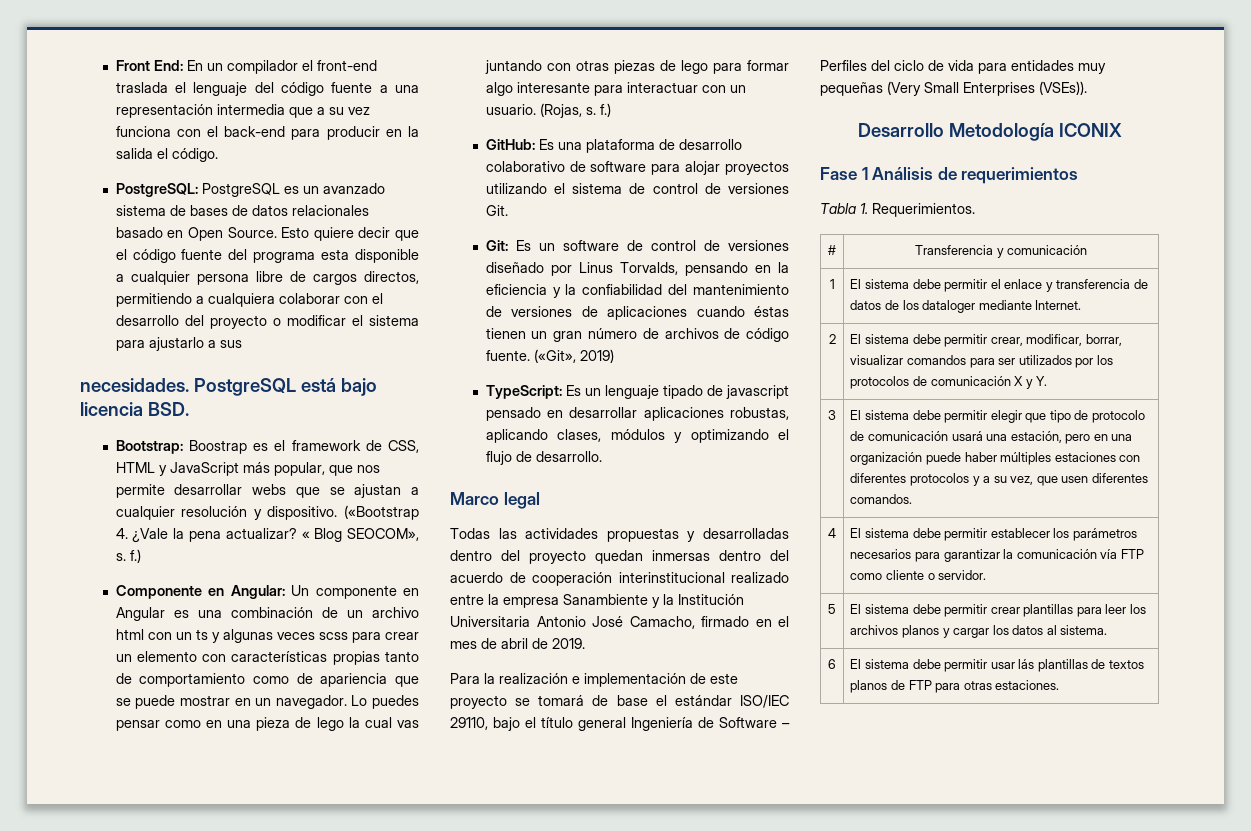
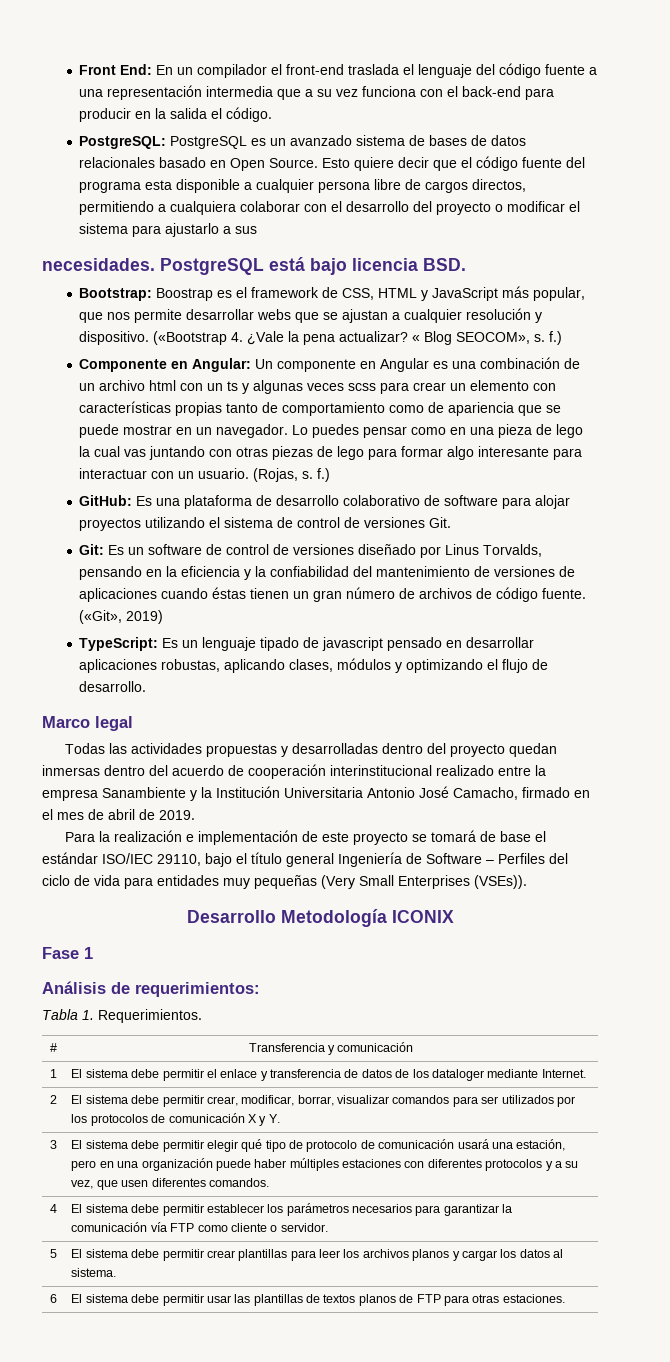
- Fase 1 Análisis de requerimientos
+ Fase 1
+ Análisis de requerimientos:
- 3 | El sistema debe permitir elegir que tipo de protocolo de comunicación usará una estación, pero en una organización puede haber múltiples estaciones con diferentes protocolos y a su vez, que usen diferentes comandos.
+ 3 | El sistema debe permitir elegir qué tipo de protocolo de comunicación usará una estación, pero en una organización puede haber múltiples estaciones con diferentes protocolos y a su vez, que usen diferentes comandos.
- 6 | El sistema debe permitir usar lás plantillas de textos planos de FTP para otras estaciones.
+ 6 | El sistema debe permitir usar las plantillas de textos planos de FTP para otras estaciones.

